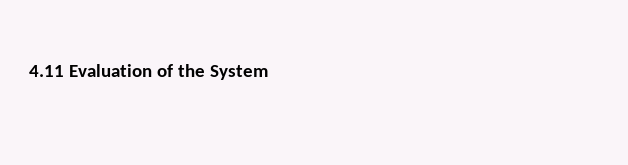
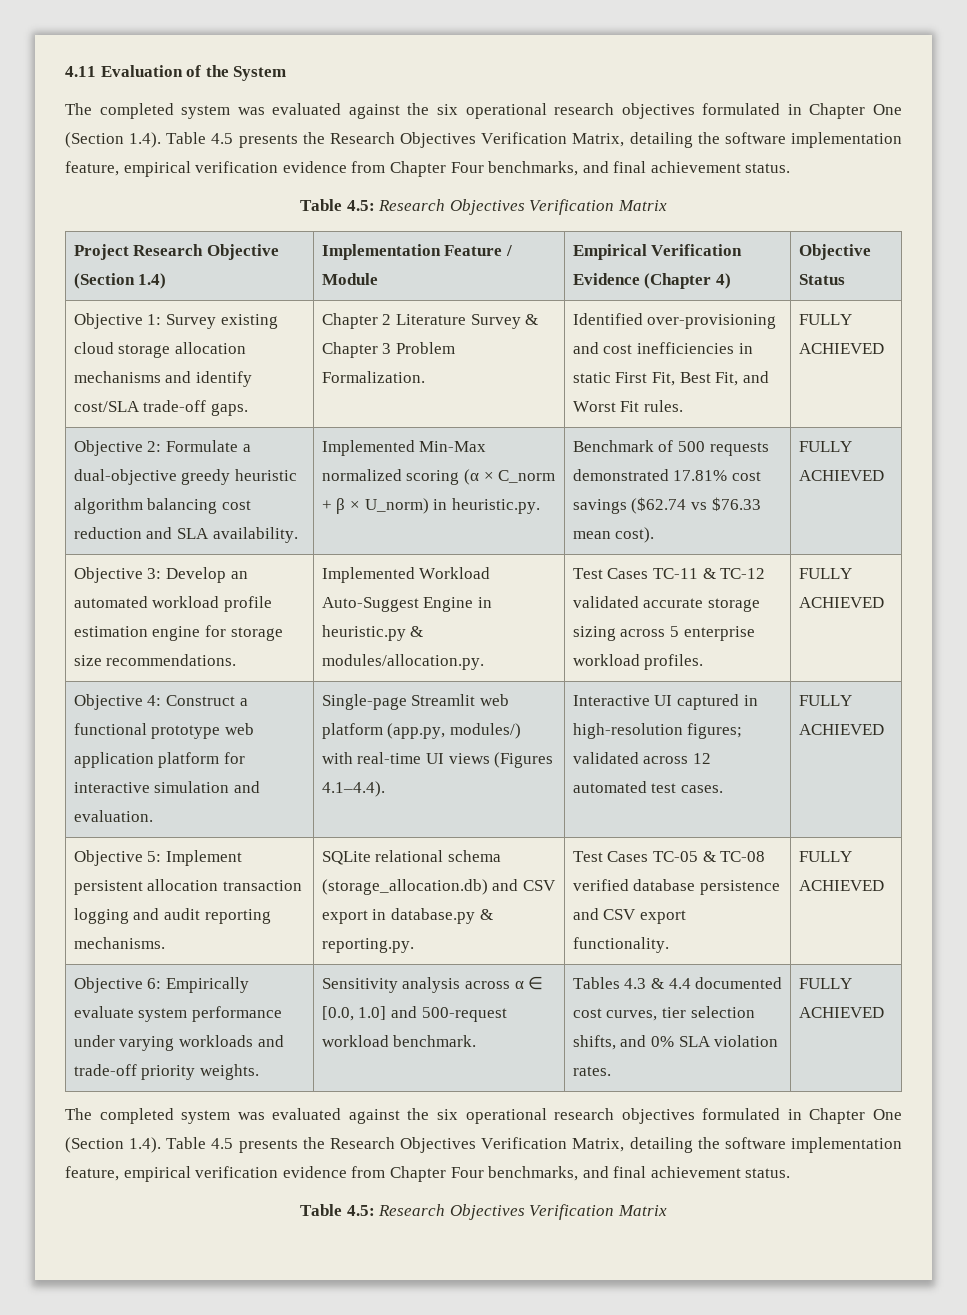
  4.11 Evaluation of the System
+ The completed system was evaluated against the six operational research objectives formulated in Chapter One (Section 1.4). Table 4.5 presents the Research Objectives Verification Matrix, detailing the software implementation feature, empirical verification evidence from Chapter Four benchmarks, and final achievement status.
+ Table 4.5: Research Objectives Verification Matrix
+ Project Research Objective (Section 1.4) | Implementation Feature / Module | Empirical Verification Evidence (Chapter 4) | Objective Status
+ Objective 1: Survey existing cloud storage allocation mechanisms and identify cost/SLA trade-off gaps. | Chapter 2 Literature Survey & Chapter 3 Problem Formalization. | Identified over-provisioning and cost inefficiencies in static First Fit, Best Fit, and Worst Fit rules. | FULLY ACHIEVED
+ Objective 2: Formulate a dual-objective greedy heuristic algorithm balancing cost reduction and SLA availability. | Implemented Min-Max normalized scoring (α × C_norm + β × U_norm) in heuristic.py. | Benchmark of 500 requests demonstrated 17.81% cost savings ($62.74 vs $76.33 mean cost). | FULLY ACHIEVED
+ Objective 3: Develop an automated workload profile estimation engine for storage size recommendations. | Implemented Workload Auto-Suggest Engine in heuristic.py & modules/allocation.py. | Test Cases TC-11 & TC-12 validated accurate storage sizing across 5 enterprise workload profiles. | FULLY ACHIEVED
+ Objective 4: Construct a functional prototype web application platform for interactive simulation and evaluation. | Single-page Streamlit web platform (app.py, modules/) with real-time UI views (Figures 4.1–4.4). | Interactive UI captured in high-resolution figures; validated across 12 automated test cases. | FULLY ACHIEVED
+ Objective 5: Implement persistent allocation transaction logging and audit reporting mechanisms. | SQLite relational schema (storage_allocation.db) and CSV export in database.py & reporting.py. | Test Cases TC-05 & TC-08 verified database persistence and CSV export functionality. | FULLY ACHIEVED
+ Objective 6: Empirically evaluate system performance under varying workloads and trade-off priority weights. | Sensitivity analysis across α ∈ [0.0, 1.0] and 500-request workload benchmark. | Tables 4.3 & 4.4 documented cost curves, tier selection shifts, and 0% SLA violation rates. | FULLY ACHIEVED
+ The completed system was evaluated against the six operational research objectives formulated in Chapter One (Section 1.4). Table 4.5 presents the Research Objectives Verification Matrix, detailing the software implementation feature, empirical verification evidence from Chapter Four benchmarks, and final achievement status.
+ Table 4.5: Research Objectives Verification Matrix

